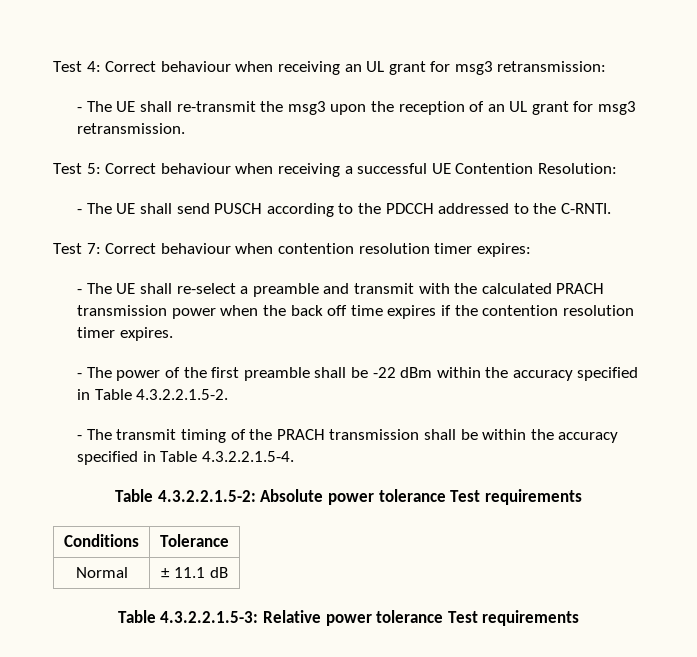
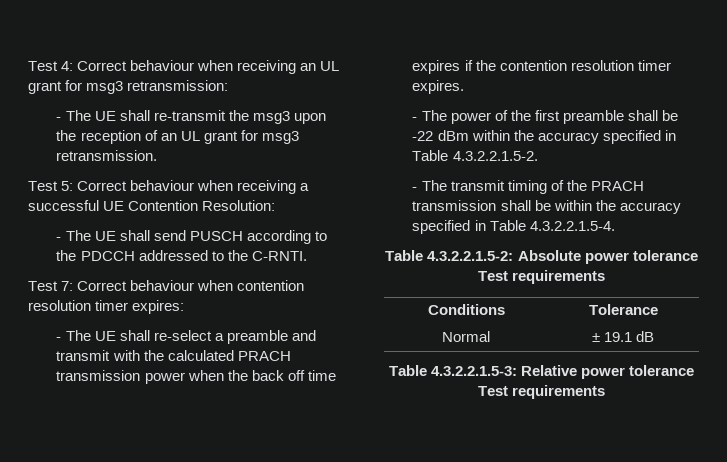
- Normal | ± 11.1 dB
+ Normal | ± 19.1 dB

